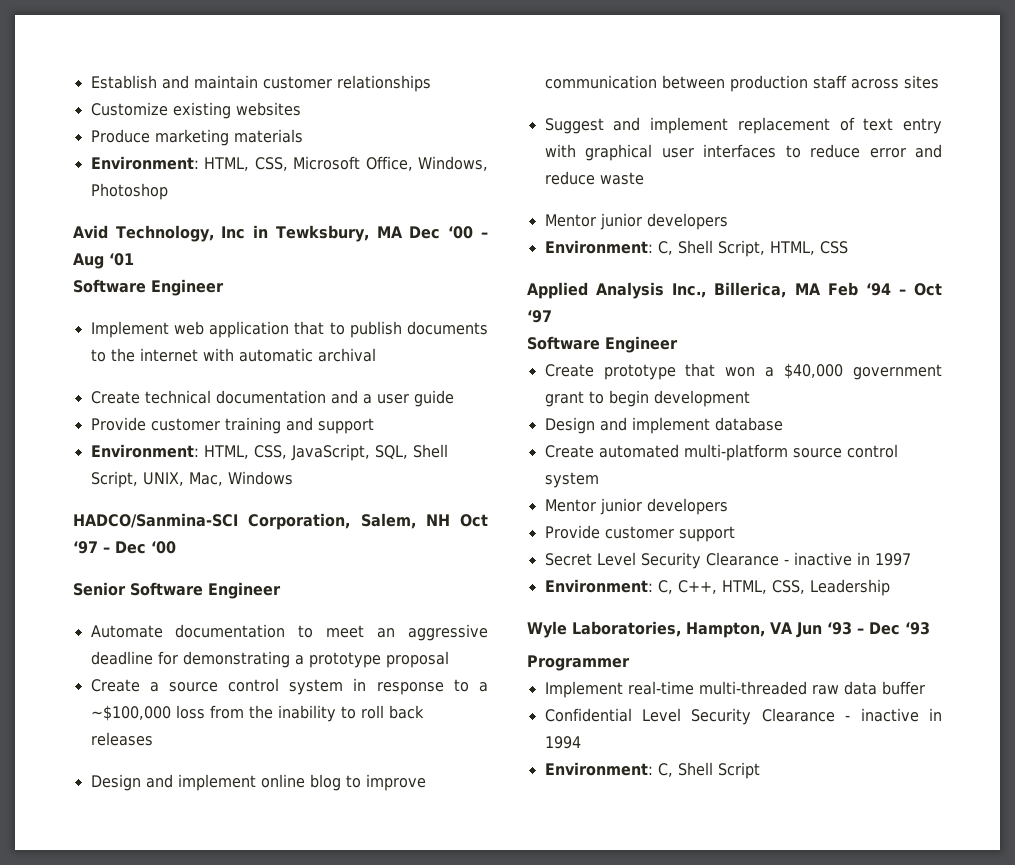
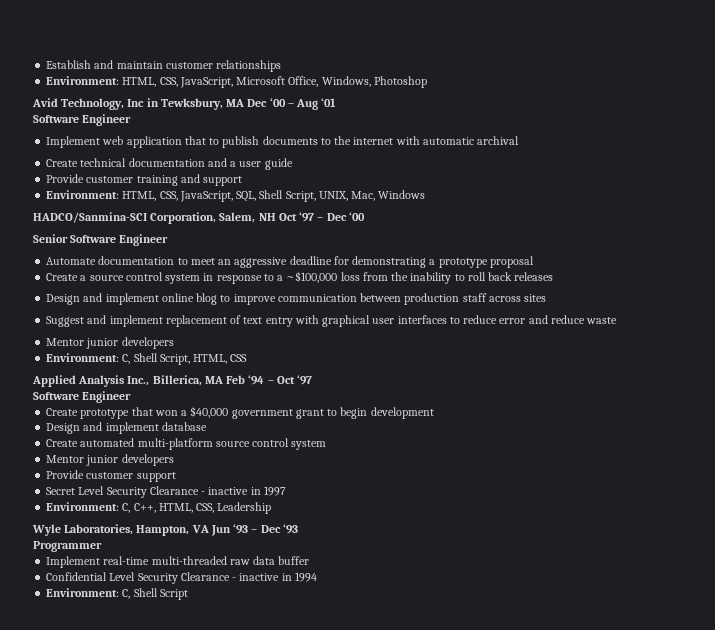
- Customize existing websites
- Produce marketing materials
- Environment: HTML, CSS, Microsoft Office, Windows, Photoshop
+ Environment: HTML, CSS, JavaScript, Microsoft Office, Windows, Photoshop

